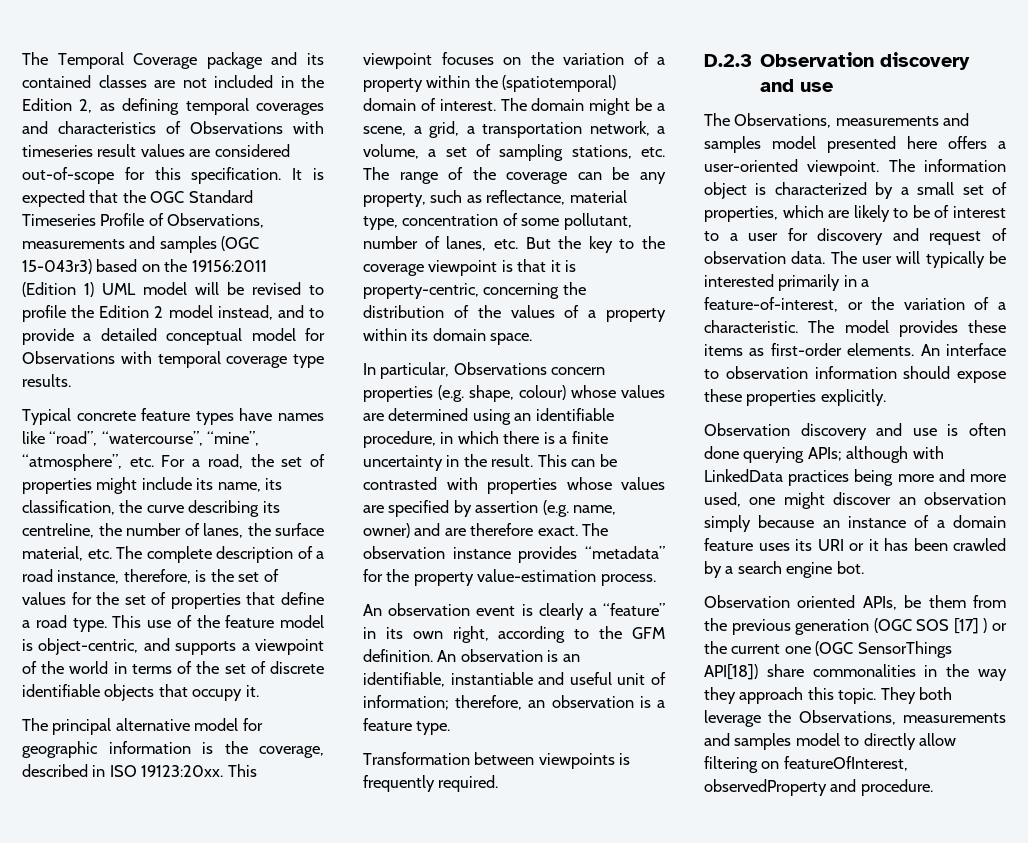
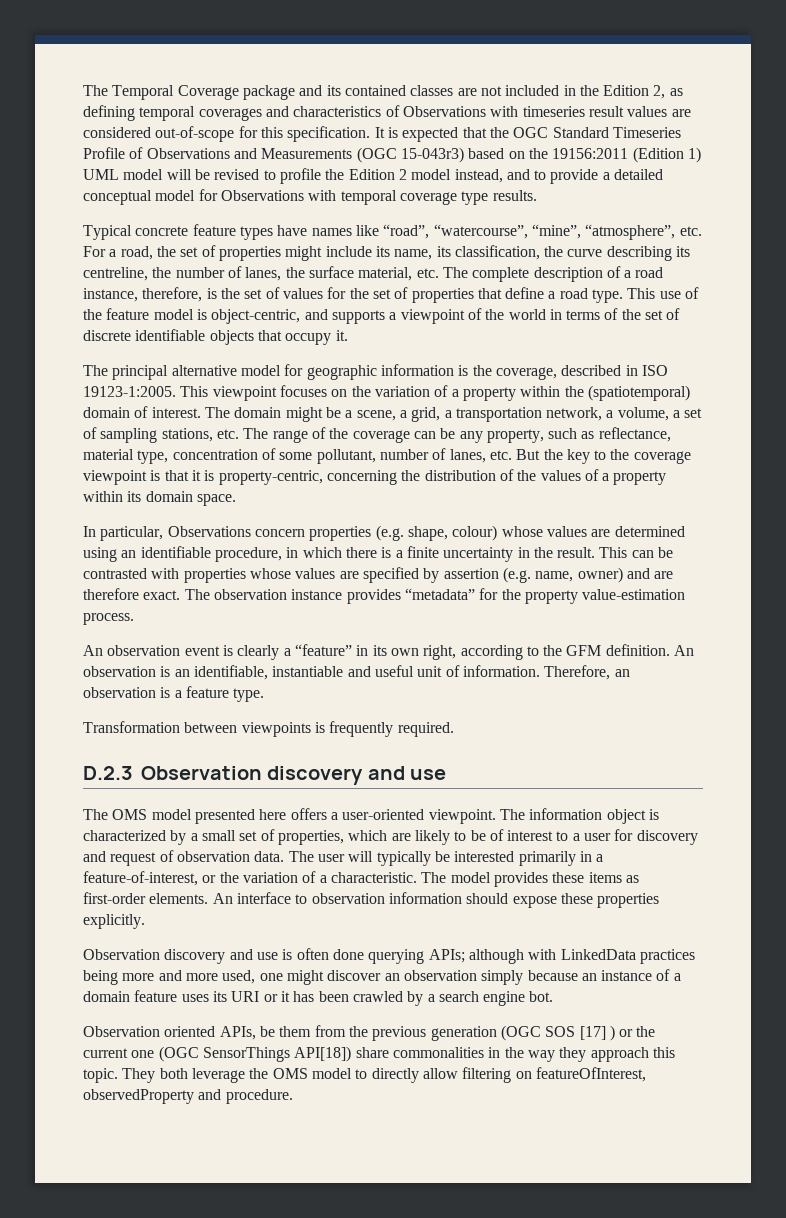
- It is expected that the OGC Standard Timeseries Profile of Observations, measurements and samples (OGC 15-043r3) based on the 19156:2011 (Edition 1) UML model will be revised to profile the Edition 2 model instead, and to provide a detailed conceptual model for Observations with temporal coverage type results.
+ It is expected that the OGC Standard Timeseries Profile of Observations and Measurements (OGC 15-043r3) based on the 19156:2011 (Edition 1) UML model will be revised to profile the Edition 2 model instead, and to provide a detailed conceptual model for Observations with temporal coverage type results.
- The principal alternative model for geographic information is the coverage, described in ISO 19123:20xx.
+ The principal alternative model for geographic information is the coverage, described in ISO 19123-1:2005.
- An observation is an identifiable, instantiable and useful unit of information; therefore, an observation is a feature type.
+ An observation is an identifiable, instantiable and useful unit of information. Therefore, an observation is a feature type.
- The Observations, measurements and samples model presented here offers a user-oriented viewpoint.
+ The OMS model presented here offers a user-oriented viewpoint.
- They both leverage the Observations, measurements and samples model to directly allow filtering on featureOfInterest, observedProperty and procedure.
+ They both leverage the OMS model to directly allow filtering on featureOfInterest, observedProperty and procedure.

